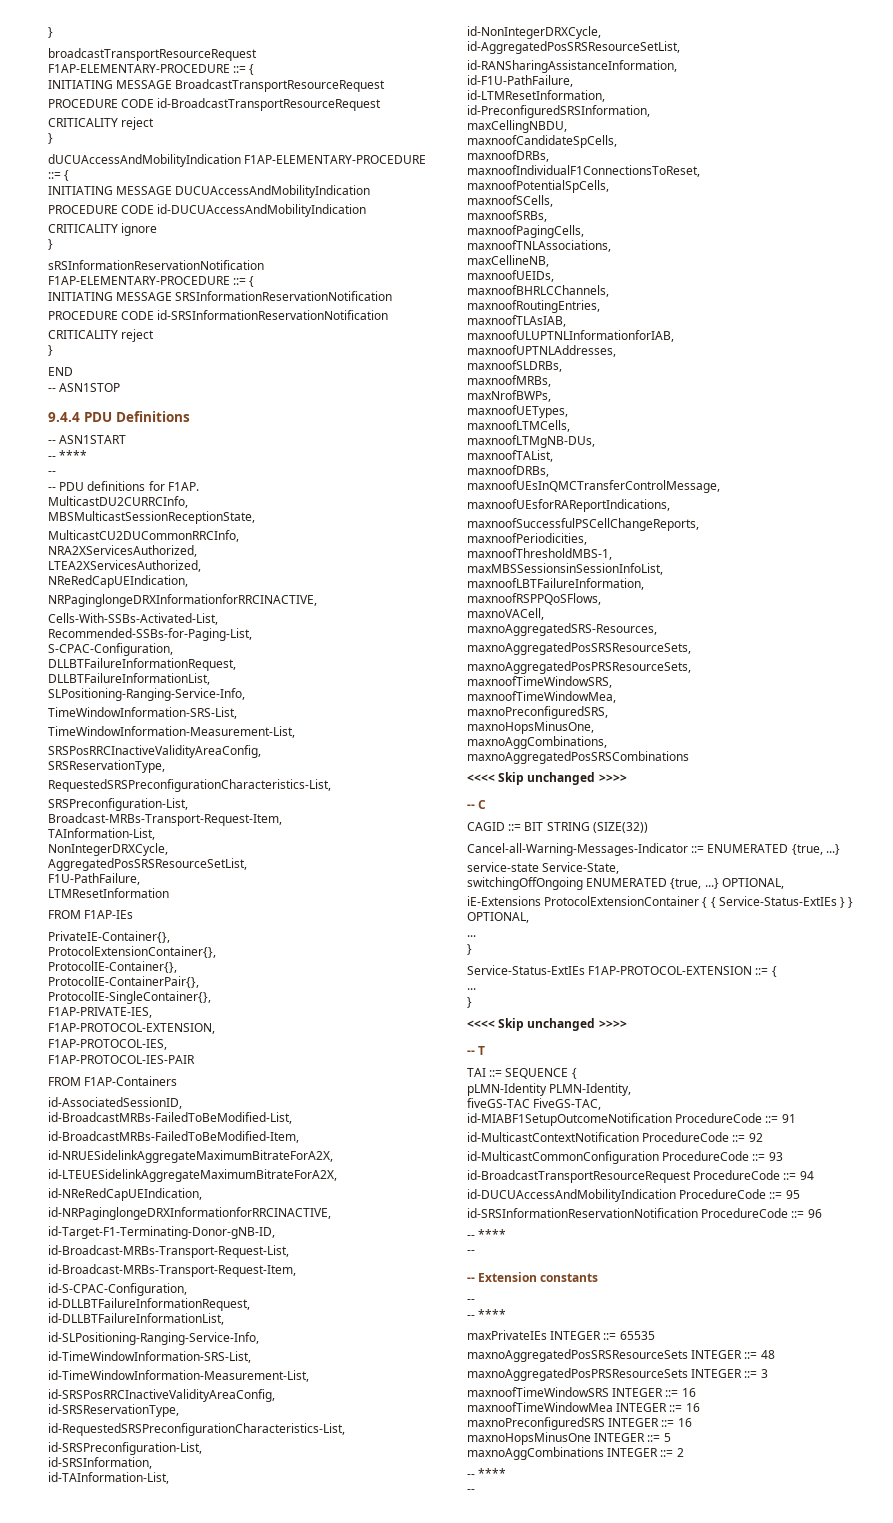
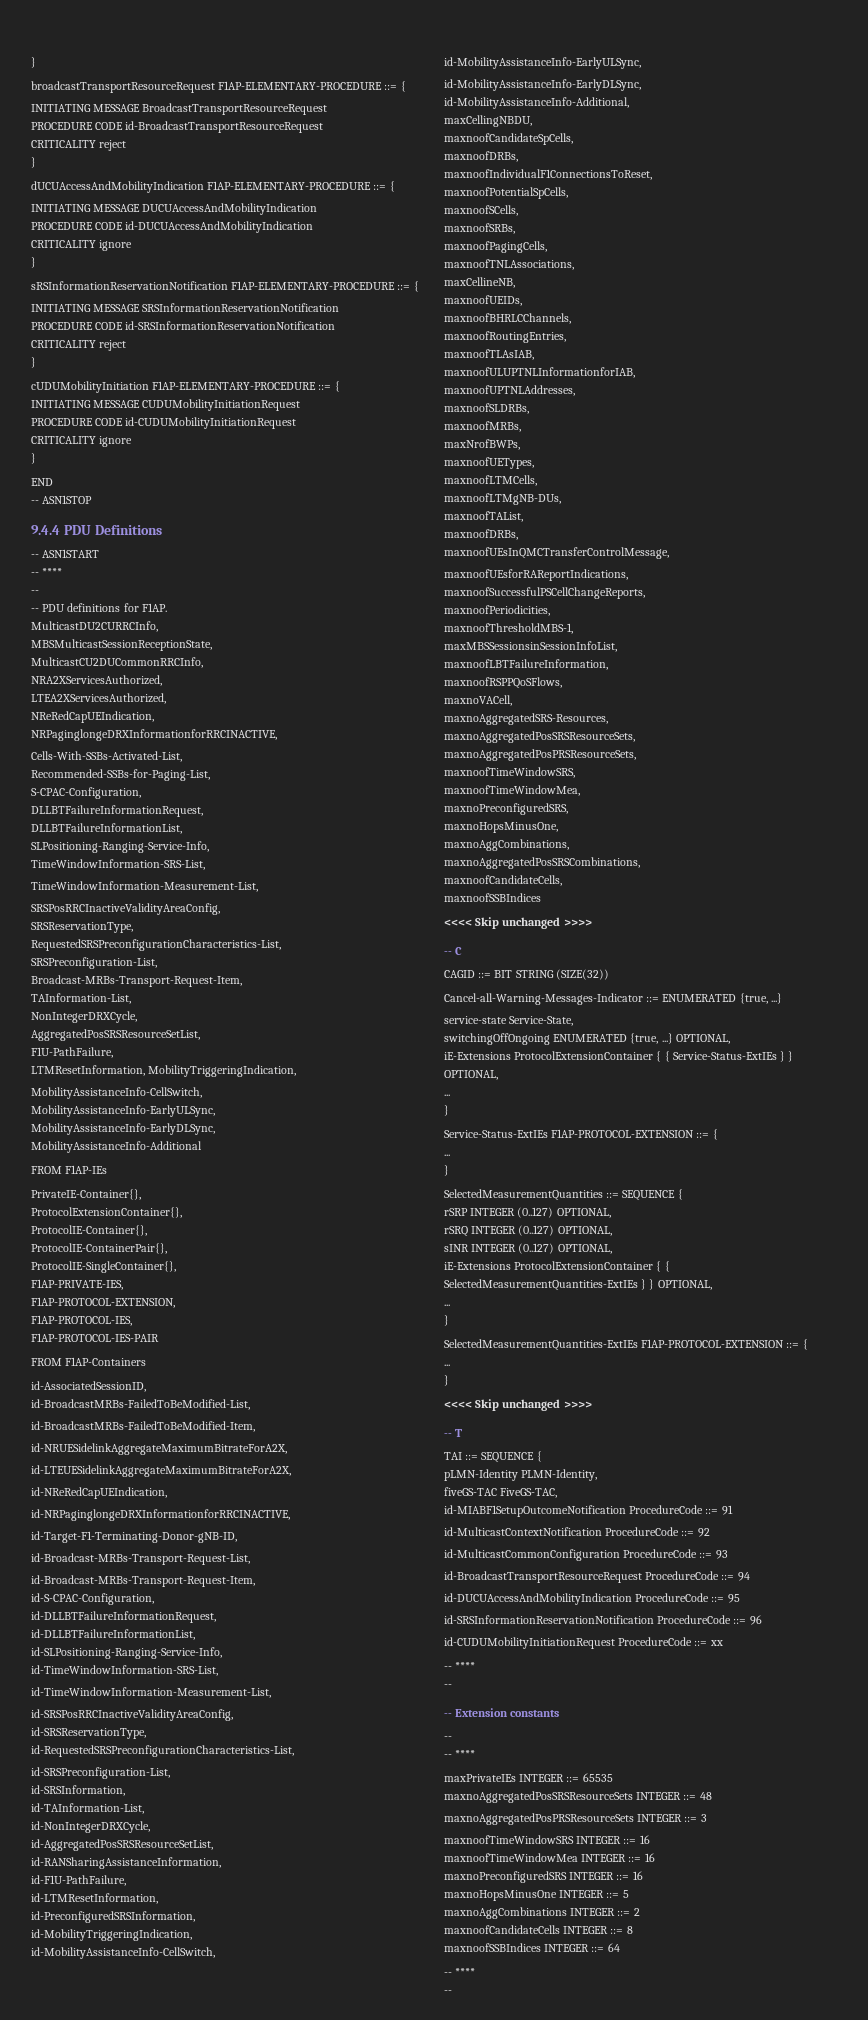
+ cUDUMobilityInitiation F1AP-ELEMENTARY-PROCEDURE ::= {
+ INITIATING MESSAGE CUDUMobilityInitiationRequest
+ PROCEDURE CODE id-CUDUMobilityInitiationRequest
+ CRITICALITY ignore
+ }
- LTMResetInformation
+ LTMResetInformation, MobilityTriggeringIndication,
+ MobilityAssistanceInfo-CellSwitch,
+ MobilityAssistanceInfo-EarlyULSync,
+ MobilityAssistanceInfo-EarlyDLSync,
+ MobilityAssistanceInfo-Additional
+ id-MobilityTriggeringIndication,
+ id-MobilityAssistanceInfo-CellSwitch,
+ id-MobilityAssistanceInfo-EarlyULSync,
+ id-MobilityAssistanceInfo-EarlyDLSync,
+ id-MobilityAssistanceInfo-Additional,
- maxnoAggregatedPosSRSCombinations
+ maxnoAggregatedPosSRSCombinations,
+ maxnoofCandidateCells,
+ maxnoofSSBIndices
+ SelectedMeasurementQuantities ::= SEQUENCE {
+ rSRP INTEGER (0..127) OPTIONAL,
+ rSRQ INTEGER (0..127) OPTIONAL,
+ sINR INTEGER (0..127) OPTIONAL,
+ iE-Extensions ProtocolExtensionContainer { { SelectedMeasurementQuantities-ExtIEs } } OPTIONAL,
+ ...
+ }
+ SelectedMeasurementQuantities-ExtIEs F1AP-PROTOCOL-EXTENSION ::= {
+ ...
+ }
+ id-CUDUMobilityInitiationRequest ProcedureCode ::= xx
+ maxnoofCandidateCells INTEGER ::= 8
+ maxnoofSSBIndices INTEGER ::= 64

